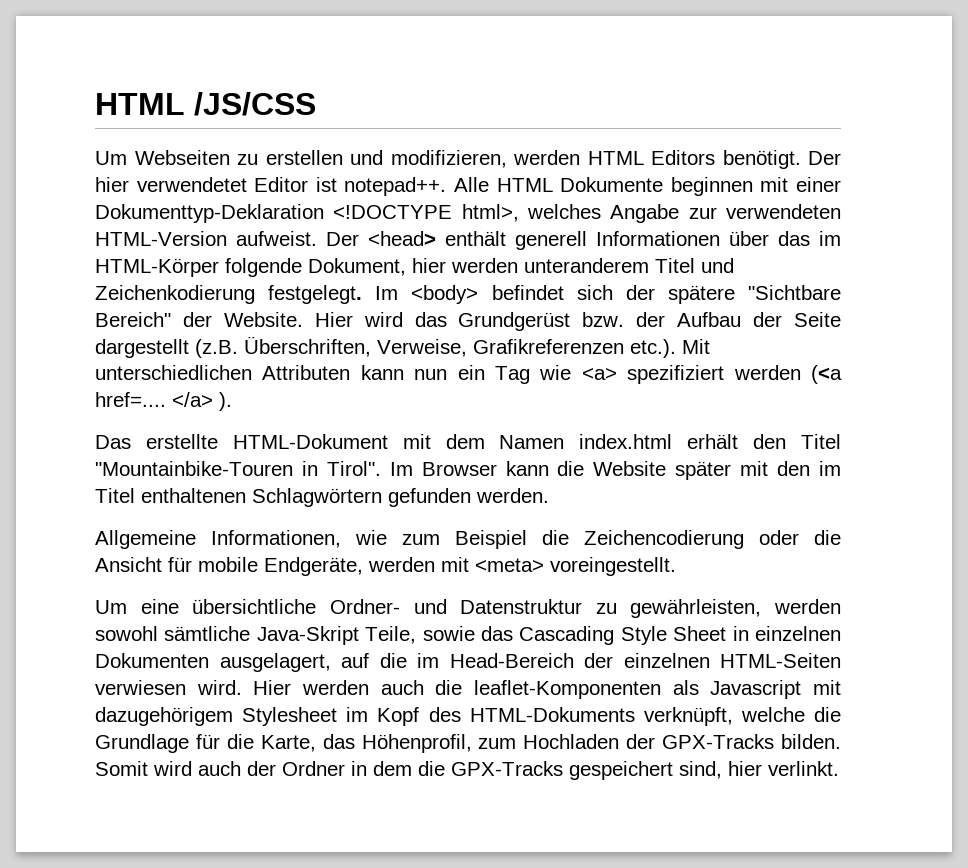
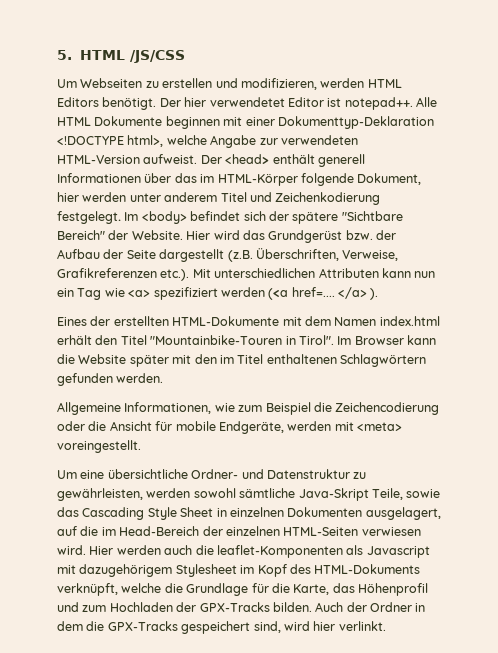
- HTML /JS/CSS
+ 5. HTML /JS/CSS
- Alle HTML Dokumente beginnen mit einer Dokumenttyp-Deklaration <!DOCTYPE html>, welches Angabe zur verwendeten HTML-Version aufweist.
+ Alle HTML Dokumente beginnen mit einer Dokumenttyp-Deklaration <!DOCTYPE html>, welche Angabe zur verwendeten HTML-Version aufweist.
- Der <head> enthält generell Informationen über das im HTML-Körper folgende Dokument, hier werden unteranderem Titel und Zeichenkodierung festgelegt.
+ Der <head> enthält generell Informationen über das im HTML-Körper folgende Dokument, hier werden unter anderem Titel und Zeichenkodierung festgelegt.
- Das erstellte HTML-Dokument mit dem Namen index.html erhält den Titel "Mountainbike-Touren in Tirol".
+ Eines der erstellten HTML-Dokumente mit dem Namen index.html erhält den Titel "Mountainbike-Touren in Tirol".
- Hier werden auch die leaflet-Komponenten als Javascript mit dazugehörigem Stylesheet im Kopf des HTML-Dokuments verknüpft, welche die Grundlage für die Karte, das Höhenprofil, zum Hochladen der GPX-Tracks bilden.
+ Hier werden auch die leaflet-Komponenten als Javascript mit dazugehörigem Stylesheet im Kopf des HTML-Dokuments verknüpft, welche die Grundlage für die Karte, das Höhenprofil und zum Hochladen der GPX-Tracks bilden.
- Somit wird auch der Ordner in dem die GPX-Tracks gespeichert sind, hier verlinkt.
+ Auch der Ordner in dem die GPX-Tracks gespeichert sind, wird hier verlinkt.

